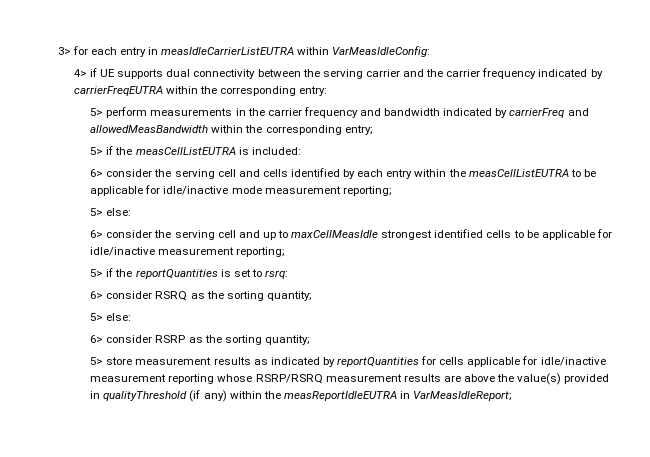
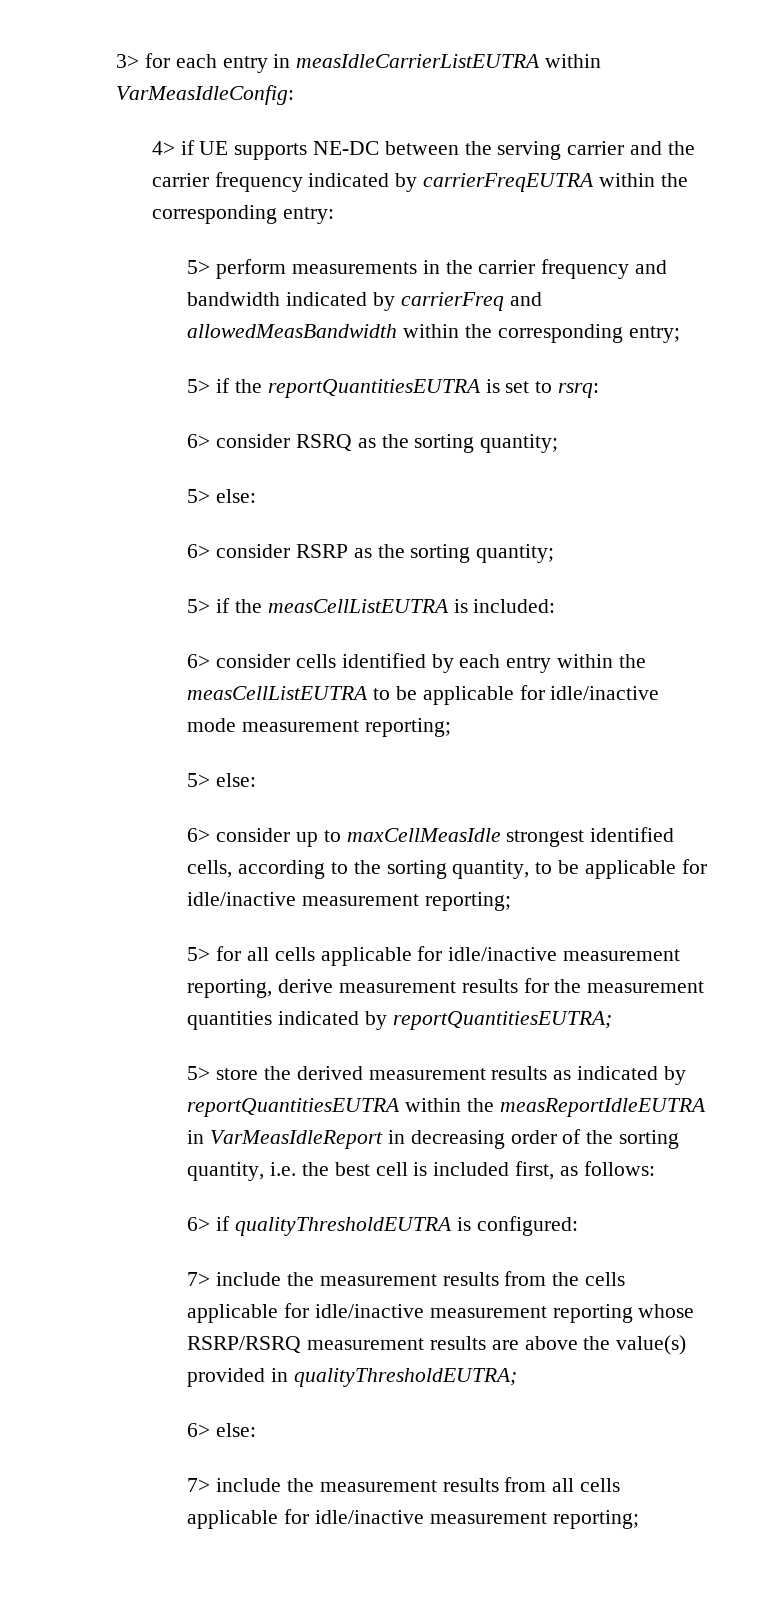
- 4> if UE supports dual connectivity between the serving carrier and the carrier frequency indicated by carrierFreqEUTRA within the corresponding entry:
+ 4> if UE supports NE-DC between the serving carrier and the carrier frequency indicated by carrierFreqEUTRA within the corresponding entry:
- 5> if the measCellListEUTRA is included:
- 6> consider the serving cell and cells identified by each entry within the measCellListEUTRA to be applicable for idle/inactive mode measurement reporting;
- 5> else:
- 6> consider the serving cell and up to maxCellMeasIdle strongest identified cells to be applicable for idle/inactive measurement reporting;
- 5> if the reportQuantities is set to rsrq:
+ 5> if the reportQuantitiesEUTRA is set to rsrq:
+ 5> if the measCellListEUTRA is included:
+ 6> consider cells identified by each entry within the measCellListEUTRA to be applicable for idle/inactive mode measurement reporting;
+ 5> else:
+ 6> consider up to maxCellMeasIdle strongest identified cells, according to the sorting quantity, to be applicable for idle/inactive measurement reporting;
+ 5> for all cells applicable for idle/inactive measurement reporting, derive measurement results for the measurement quantities indicated by reportQuantitiesEUTRA;
- 5> store measurement results as indicated by reportQuantities for cells applicable for idle/inactive measurement reporting whose RSRP/RSRQ measurement results are above the value(s) provided in qualityThreshold (if any) within the measReportIdleEUTRA in VarMeasIdleReport;
+ 5> store the derived measurement results as indicated by reportQuantitiesEUTRA within the measReportIdleEUTRA in VarMeasIdleReport in decreasing order of the sorting quantity, i.e. the best cell is included first, as follows:
+ 6> if qualityThresholdEUTRA is configured:
+ 7> include the measurement results from the cells applicable for idle/inactive measurement reporting whose RSRP/RSRQ measurement results are above the value(s) provided in qualityThresholdEUTRA;
+ 6> else:
+ 7> include the measurement results from all cells applicable for idle/inactive measurement reporting;

